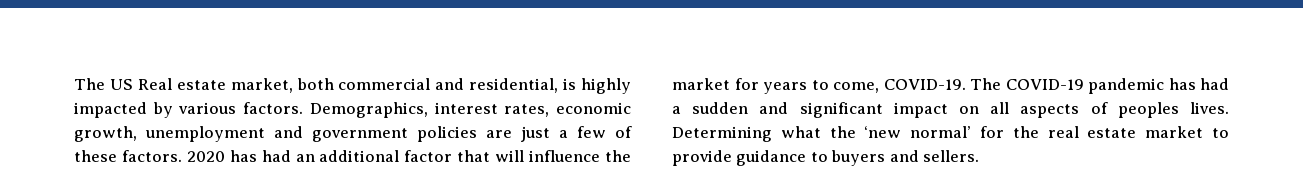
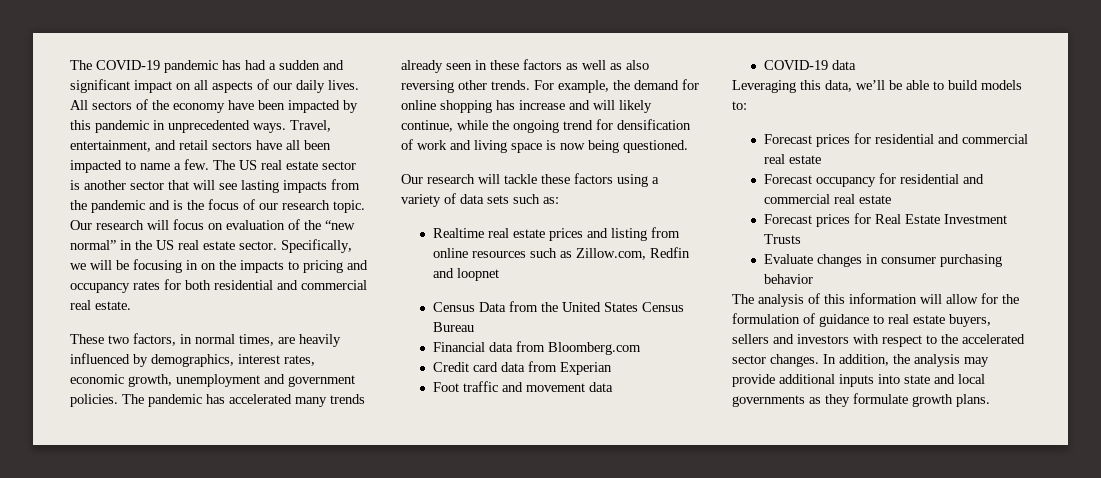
- The US Real estate market, both commercial and residential, is highly impacted by various factors. Demographics, interest rates, economic growth, unemployment and government policies are just a few of these factors. 2020 has had an additional factor that will influence the market for years to come, COVID-19. The COVID-19 pandemic has had a sudden and significant impact on all aspects of peoples lives. Determining what the ‘new normal’ for the real estate market to provide guidance to buyers and sellers.
+ The COVID-19 pandemic has had a sudden and significant impact on all aspects of our daily lives. All sectors of the economy have been impacted by this pandemic in unprecedented ways. Travel, entertainment, and retail sectors have all been impacted to name a few. The US real estate sector is another sector that will see lasting impacts from the pandemic and is the focus of our research topic. Our research will focus on evaluation of the “new normal” in the US real estate sector. Specifically, we will be focusing in on the impacts to pricing and occupancy rates for both residential and commercial real estate.
+ These two factors, in normal times, are heavily influenced by demographics, interest rates, economic growth, unemployment and government policies. The pandemic has accelerated many trends already seen in these factors as well as also reversing other trends. For example, the demand for online shopping has increase and will likely continue, while the ongoing trend for densification of work and living space is now being questioned.
+ Our research will tackle these factors using a variety of data sets such as:
+ Realtime real estate prices and listing from online resources such as Zillow.com, Redfin and loopnet
+ Census Data from the United States Census Bureau
+ Financial data from Bloomberg.com
+ Credit card data from Experian
+ Foot traffic and movement data
+ COVID-19 data
+ Leveraging this data, we’ll be able to build models to:
+ Forecast prices for residential and commercial real estate
+ Forecast occupancy for residential and commercial real estate
+ Forecast prices for Real Estate Investment Trusts
+ Evaluate changes in consumer purchasing behavior
+ The analysis of this information will allow for the formulation of guidance to real estate buyers, sellers and investors with respect to the accelerated sector changes. In addition, the analysis may provide additional inputs into state and local governments as they formulate growth plans.

